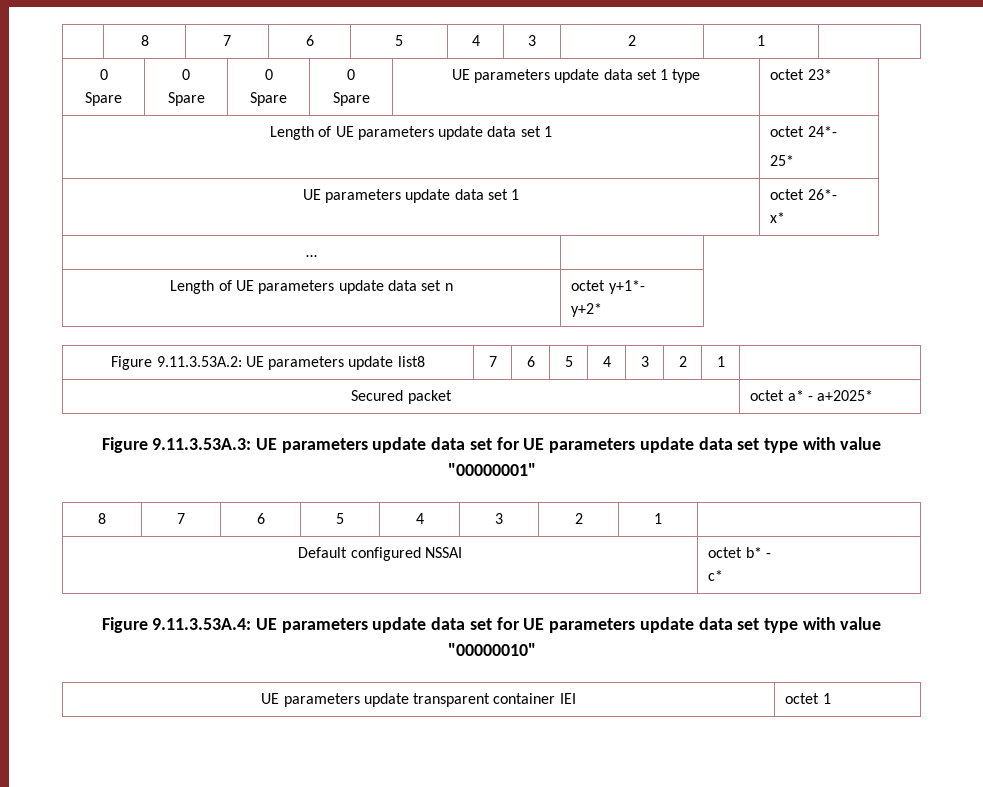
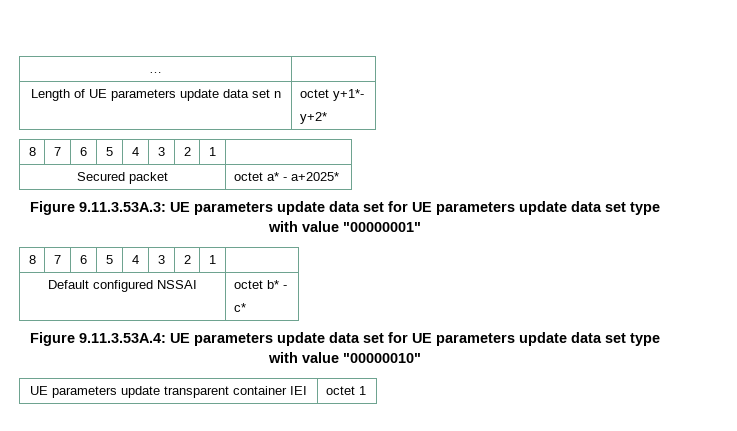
- | 8 | 7 | 6 | 5 | 4 | 3 | 2 | 1 |
- 0
- Spare | 0
- Spare | 0
- Spare | 0
- Spare | UE parameters update data set 1 type | octet 23*
- Length of UE parameters update data set 1 | octet 24*-
- 25*
- UE parameters update data set 1 | octet 26*-
- x*
  Length of UE parameters update data set n | octet y+1*-
  y+2*
- Figure 9.11.3.53A.2: UE parameters update list8 | 7 | 6 | 5 | 4 | 3 | 2 | 1 |
+ 8 | 7 | 6 | 5 | 4 | 3 | 2 | 1 |

